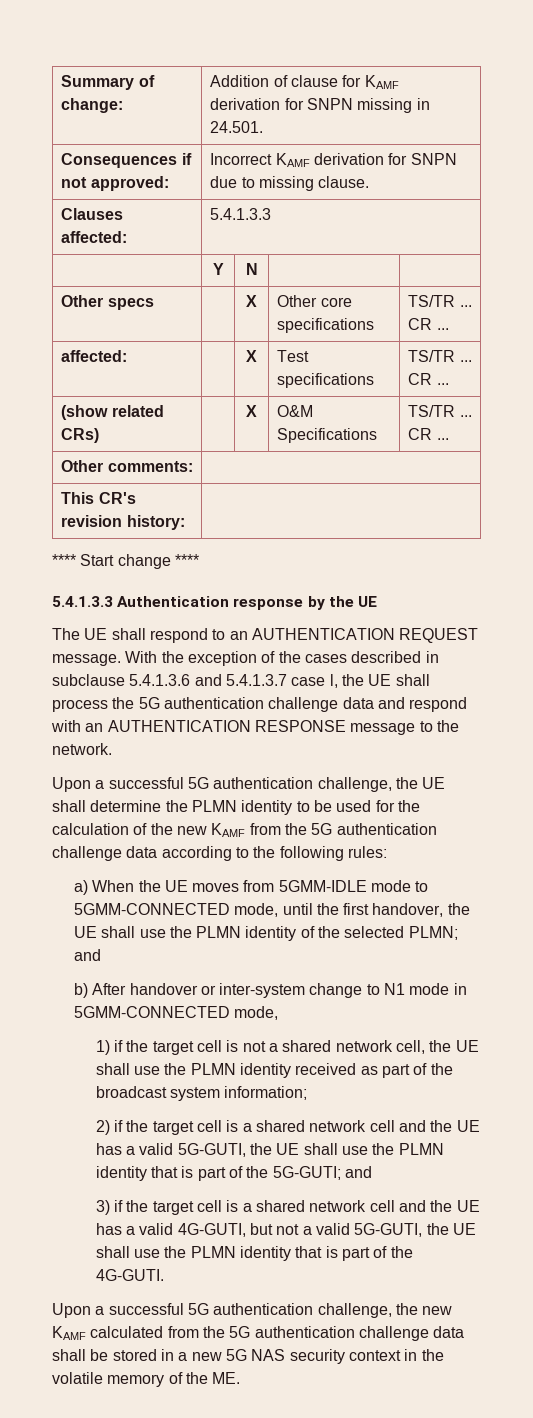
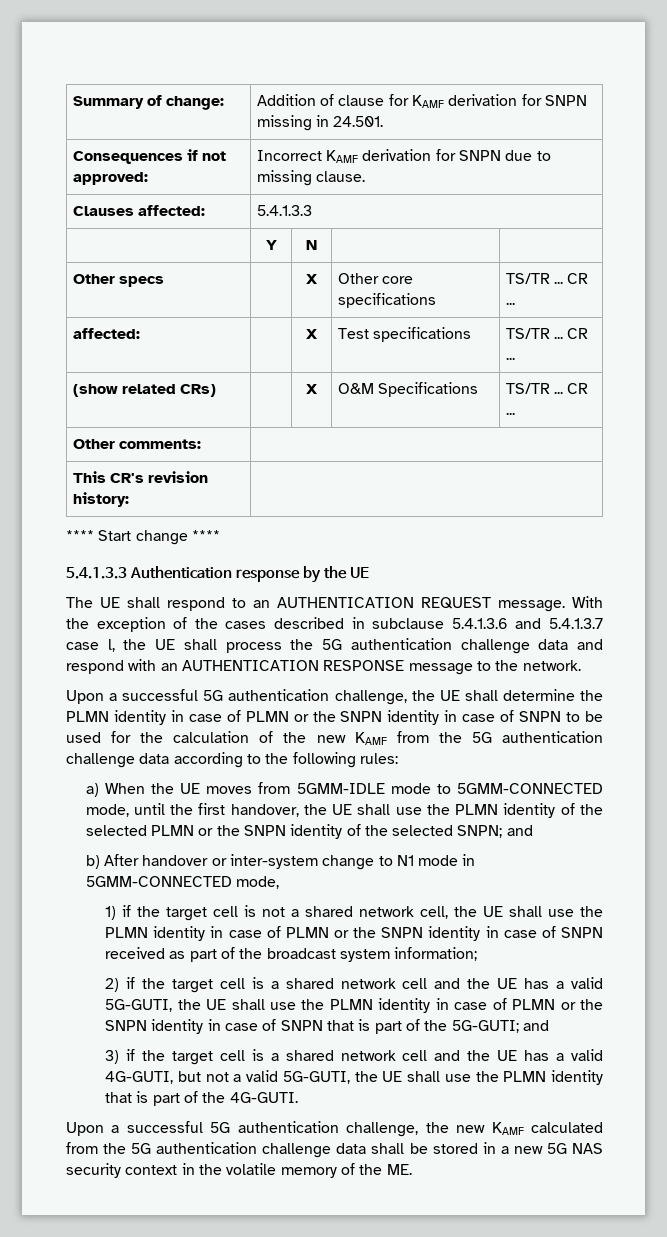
- Upon a successful 5G authentication challenge, the UE shall determine the PLMN identity to be used for the calculation of the new KAMF from the 5G authentication challenge data according to the following rules:
+ Upon a successful 5G authentication challenge, the UE shall determine the PLMN identity in case of PLMN or the SNPN identity in case of SNPN to be used for the calculation of the new KAMF from the 5G authentication challenge data according to the following rules:
- a) When the UE moves from 5GMM-IDLE mode to 5GMM-CONNECTED mode, until the first handover, the UE shall use the PLMN identity of the selected PLMN; and
+ a) When the UE moves from 5GMM-IDLE mode to 5GMM-CONNECTED mode, until the first handover, the UE shall use the PLMN identity of the selected PLMN or the SNPN identity of the selected SNPN; and
- 1) if the target cell is not a shared network cell, the UE shall use the PLMN identity received as part of the broadcast system information;
+ 1) if the target cell is not a shared network cell, the UE shall use the PLMN identity in case of PLMN or the SNPN identity in case of SNPN received as part of the broadcast system information;
- 2) if the target cell is a shared network cell and the UE has a valid 5G-GUTI, the UE shall use the PLMN identity that is part of the 5G-GUTI; and
+ 2) if the target cell is a shared network cell and the UE has a valid 5G-GUTI, the UE shall use the PLMN identity in case of PLMN or the SNPN identity in case of SNPN that is part of the 5G-GUTI; and

